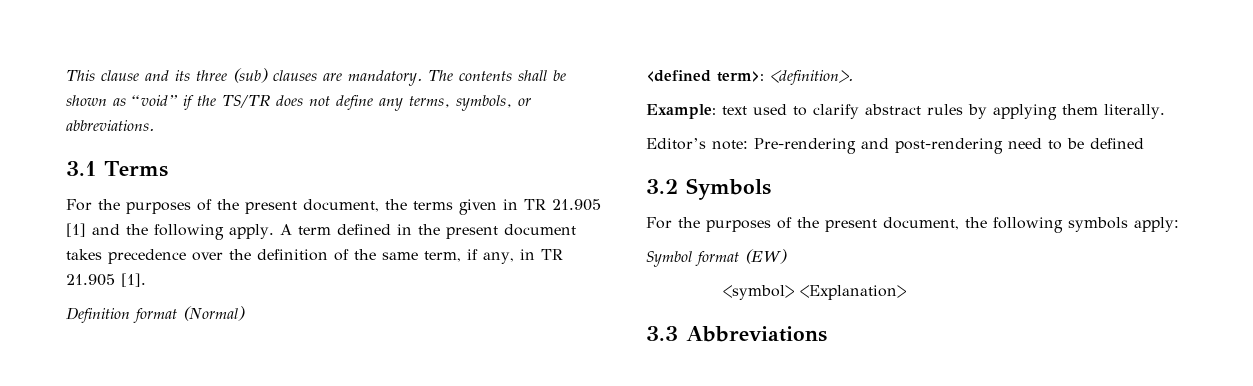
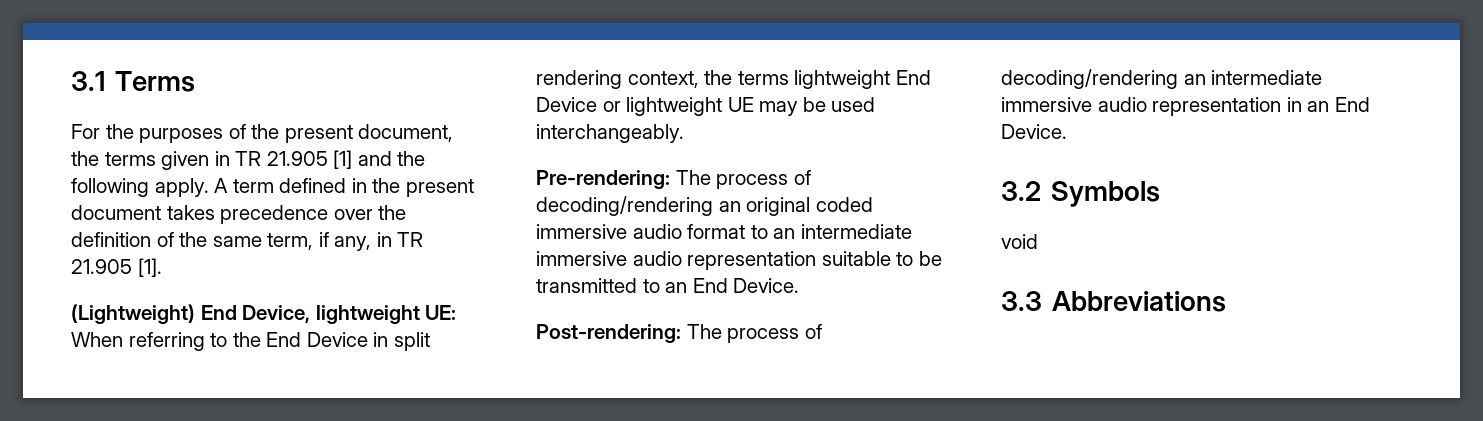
- This clause and its three (sub) clauses are mandatory. The contents shall be shown as “void” if the TS/TR does not define any terms, symbols, or abbreviations.
- Definition format (Normal)
- <defined term>: <definition>.
- Example: text used to clarify abstract rules by applying them literally.
- Editor’s note: Pre-rendering and post-rendering need to be defined
+ (Lightweight) End Device, lightweight UE: When referring to the End Device in split rendering context, the terms lightweight End Device or lightweight UE may be used interchangeably.
+ Pre-rendering: The process of decoding/rendering an original coded immersive audio format to an intermediate immersive audio representation suitable to be transmitted to an End Device.
+ Post-rendering: The process of decoding/rendering an intermediate immersive audio representation in an End Device.
  3.2 Symbols
- For the purposes of the present document, the following symbols apply:
- Symbol format (EW)
- <symbol> <Explanation>
+ void

